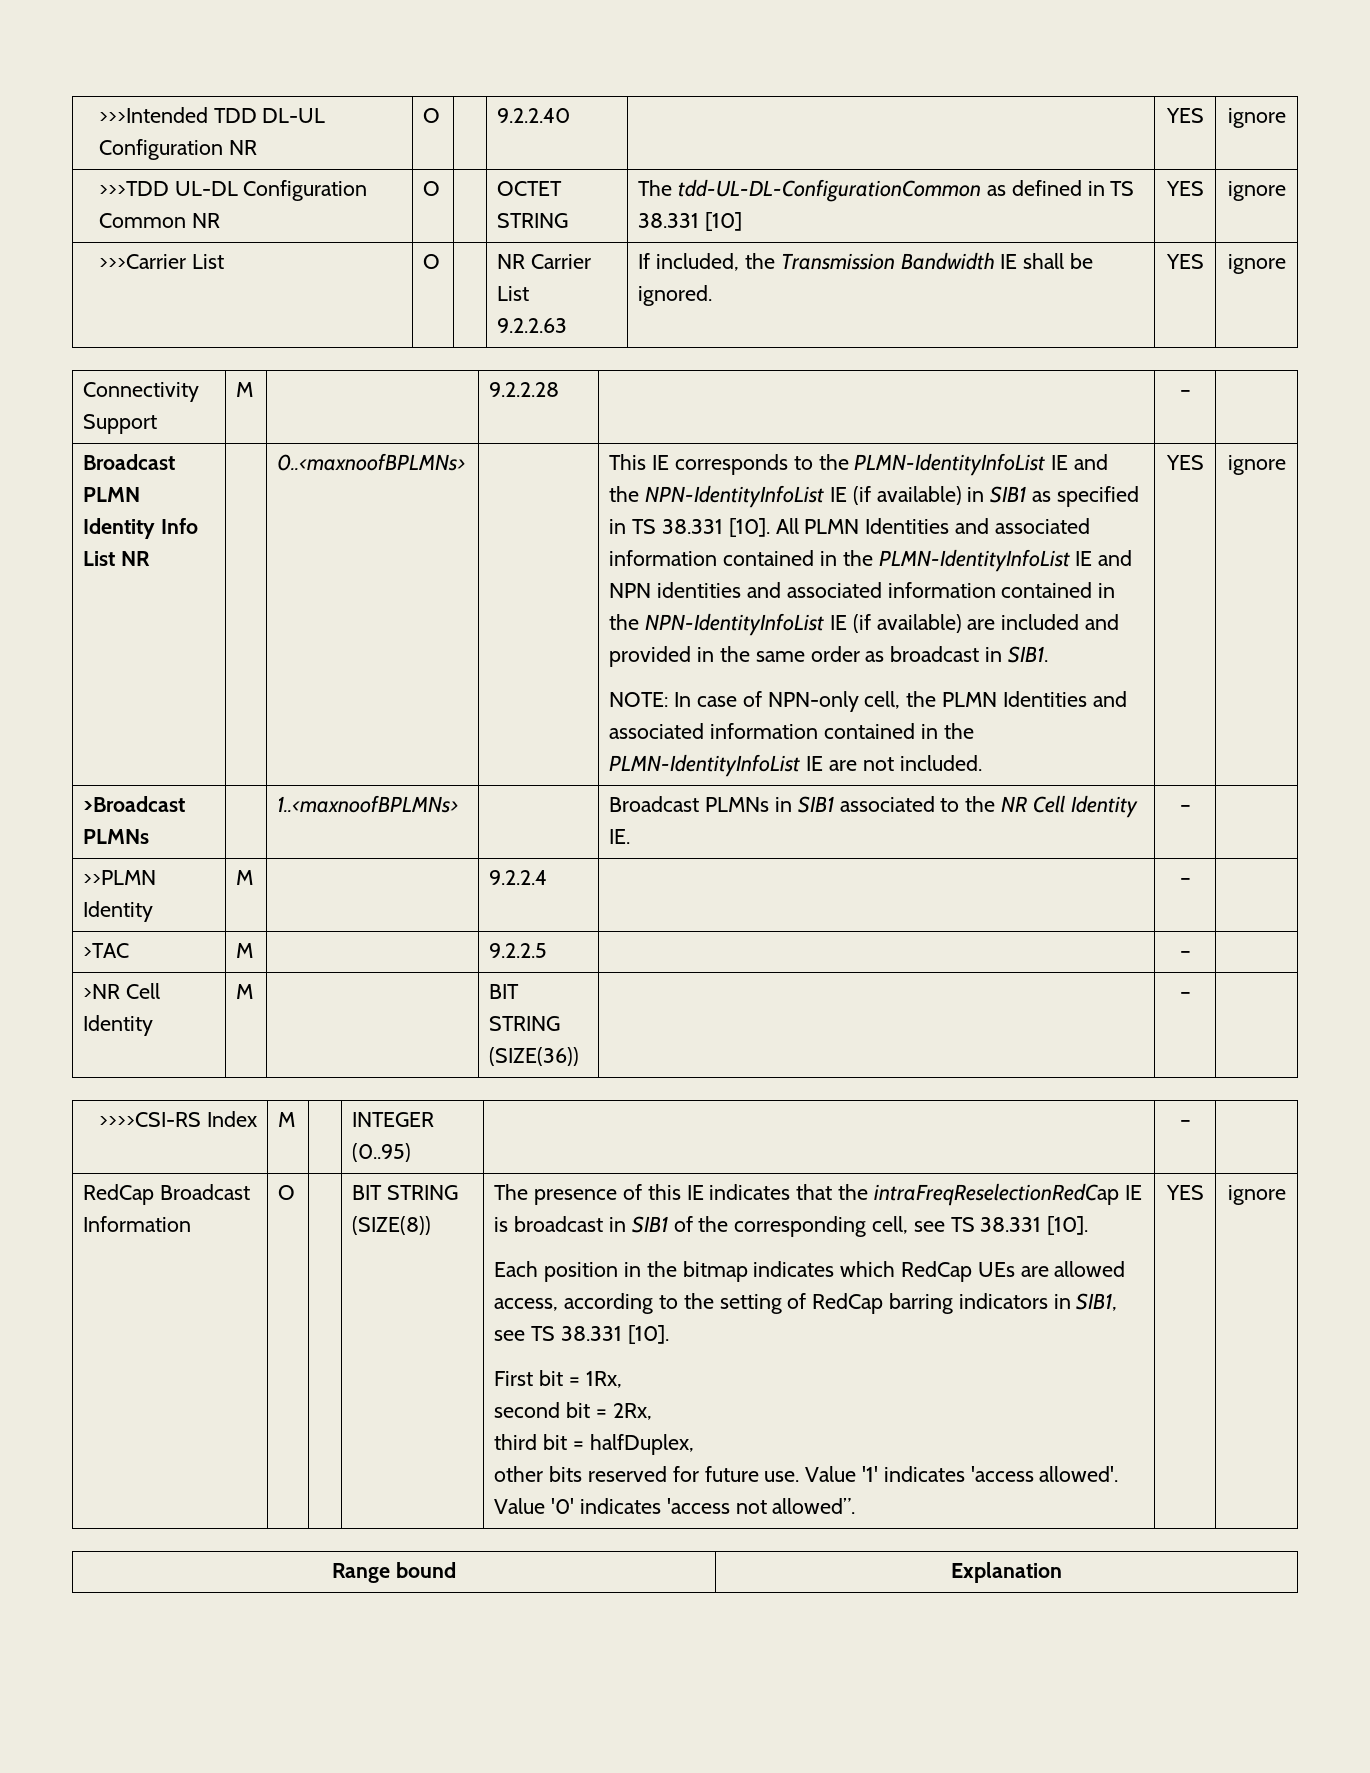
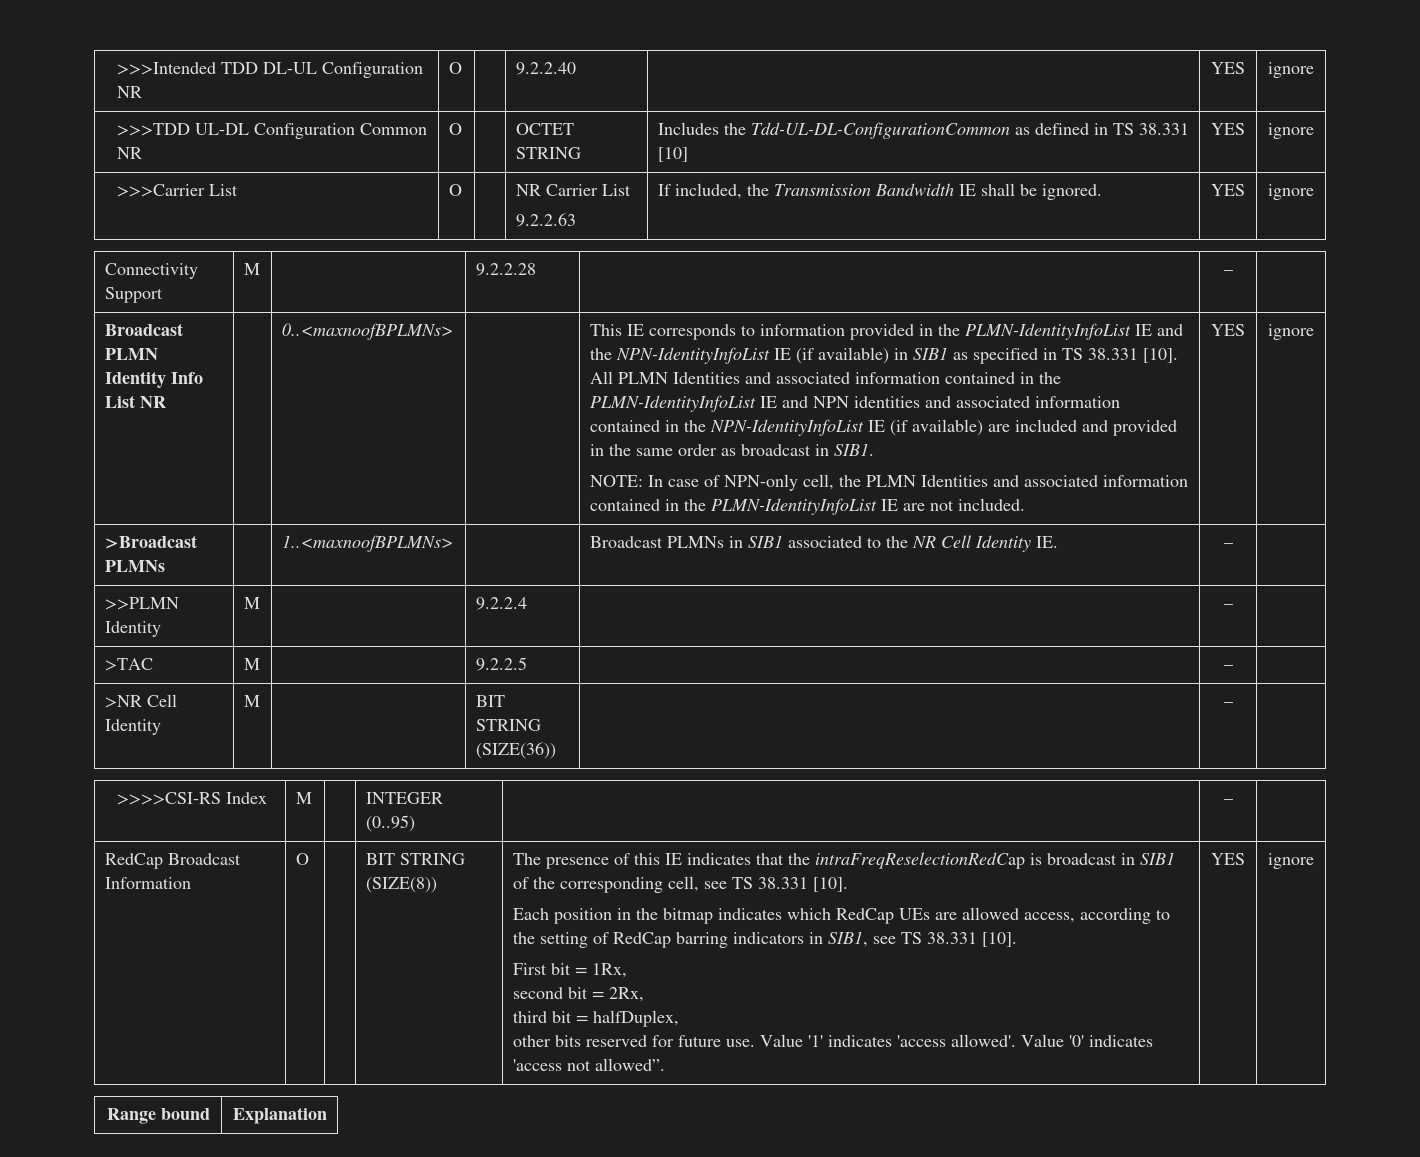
- >>>TDD UL-DL Configuration Common NR | O | | OCTET STRING | The tdd-UL-DL-ConfigurationCommon as defined in TS 38.331 [10] | YES | ignore
+ >>>TDD UL-DL Configuration Common NR | O | | OCTET STRING | Includes the Tdd-UL-DL-ConfigurationCommon as defined in TS 38.331 [10] | YES | ignore
- This IE corresponds to the PLMN-IdentityInfoList IE and the NPN-IdentityInfoList IE (if available) in SIB1 as specified in TS 38.331 [10].
+ This IE corresponds to information provided in the PLMN-IdentityInfoList IE and the NPN-IdentityInfoList IE (if available) in SIB1 as specified in TS 38.331 [10].
- The presence of this IE indicates that the intraFreqReselectionRedCap IE is broadcast in SIB1 of the corresponding cell, see TS 38.331 [10].
+ The presence of this IE indicates that the intraFreqReselectionRedCap is broadcast in SIB1 of the corresponding cell, see TS 38.331 [10].

